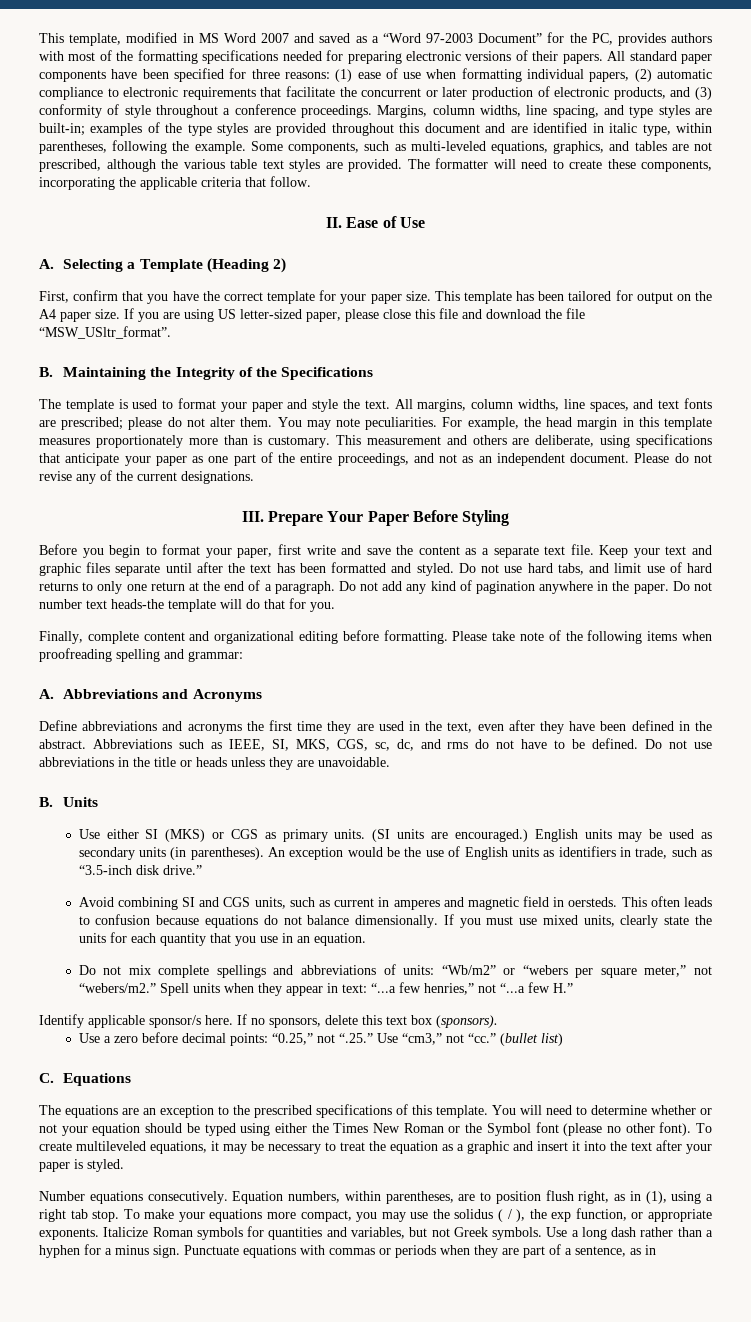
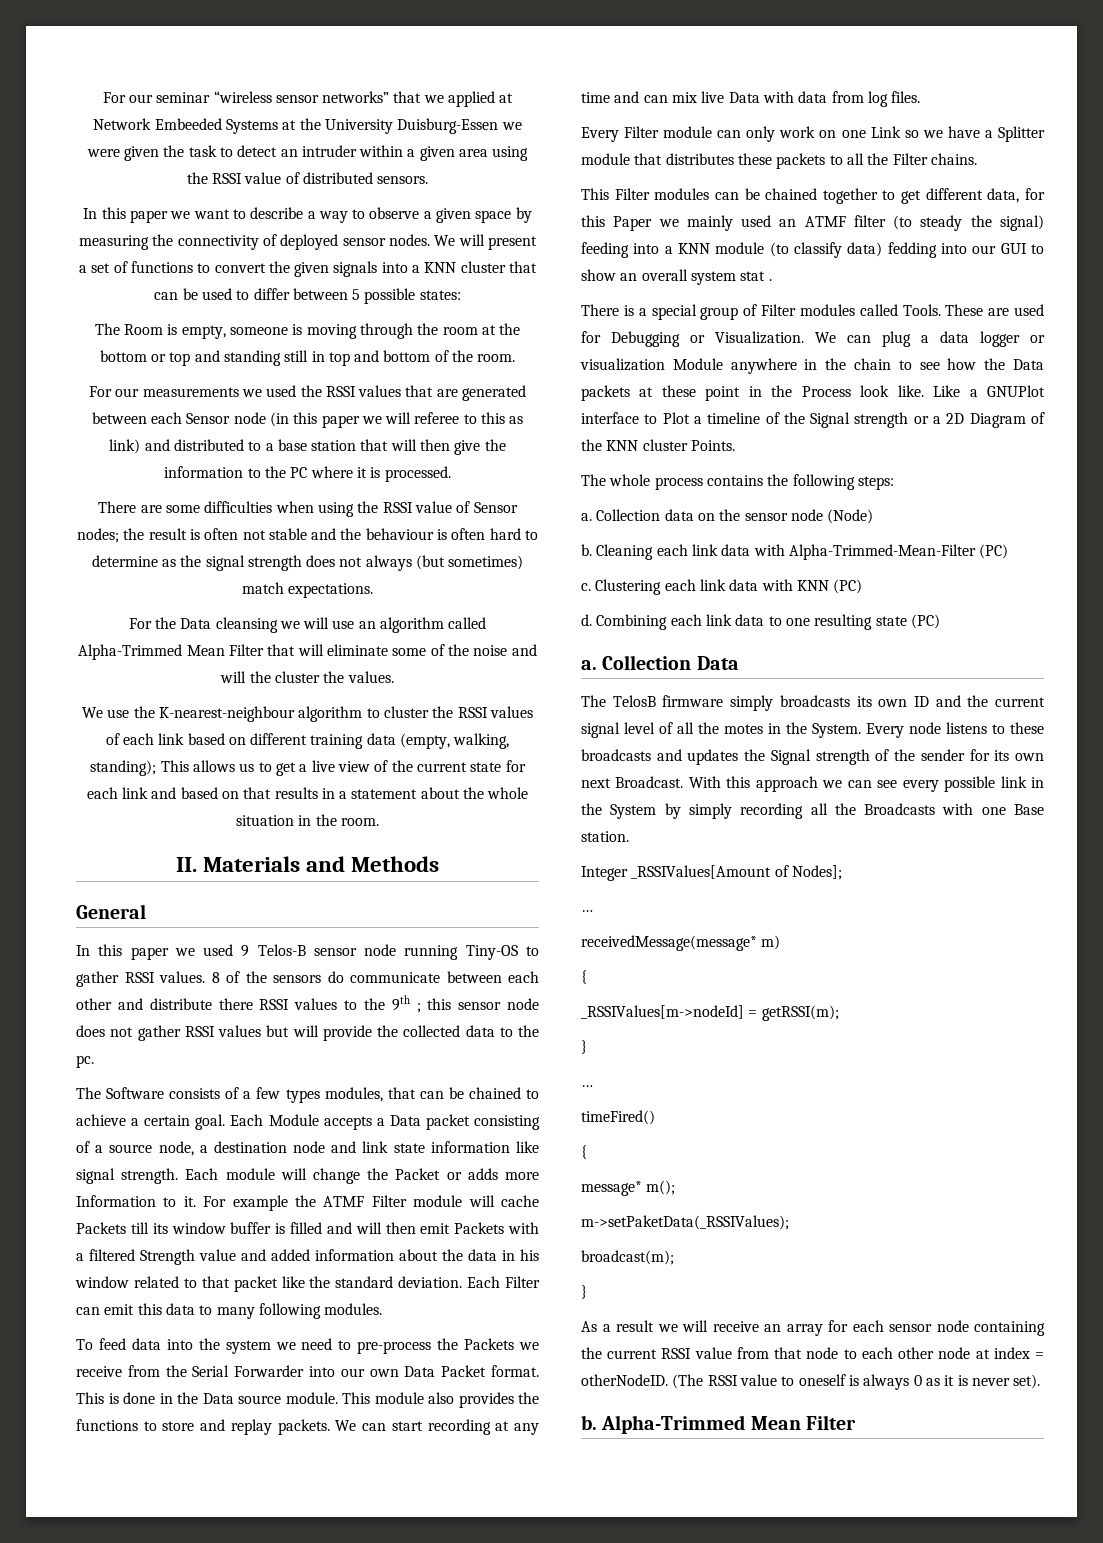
- This template, modified in MS Word 2007 and saved as a “Word 97-2003 Document” for the PC, provides authors with most of the formatting specifications needed for preparing electronic versions of their papers. All standard paper components have been specified for three reasons: (1) ease of use when formatting individual papers, (2) automatic compliance to electronic requirements that facilitate the concurrent or later production of electronic products, and (3) conformity of style throughout a conference proceedings. Margins, column widths, line spacing, and type styles are built-in; examples of the type styles are provided throughout this document and are identified in italic type, within parentheses, following the example. Some components, such as multi-leveled equations, graphics, and tables are not prescribed, although the various table text styles are provided. The formatter will need to create these components, incorporating the applicable criteria that follow.
- II. Ease of Use
- A. Selecting a Template (Heading 2)
- First, confirm that you have the correct template for your paper size. This template has been tailored for output on the A4 paper size. If you are using US letter-sized paper, please close this file and download the file “MSW_USltr_format”.
- B. Maintaining the Integrity of the Specifications
- The template is used to format your paper and style the text. All margins, column widths, line spaces, and text fonts are prescribed; please do not alter them. You may note peculiarities. For example, the head margin in this template measures proportionately more than is customary. This measurement and others are deliberate, using specifications that anticipate your paper as one part of the entire proceedings, and not as an independent document. Please do not revise any of the current designations.
- III. Prepare Your Paper Before Styling
- Before you begin to format your paper, first write and save the content as a separate text file. Keep your text and graphic files separate until after the text has been formatted and styled. Do not use hard tabs, and limit use of hard returns to only one return at the end of a paragraph. Do not add any kind of pagination anywhere in the paper. Do not number text heads-the template will do that for you.
- Finally, complete content and organizational editing before formatting. Please take note of the following items when proofreading spelling and grammar:
- A. Abbreviations and Acronyms
- Define abbreviations and acronyms the first time they are used in the text, even after they have been defined in the abstract. Abbreviations such as IEEE, SI, MKS, CGS, sc, dc, and rms do not have to be defined. Do not use abbreviations in the title or heads unless they are unavoidable.
- B. Units
- Use either SI (MKS) or CGS as primary units. (SI units are encouraged.) English units may be used as secondary units (in parentheses). An exception would be the use of English units as identifiers in trade, such as “3.5-inch disk drive.”
- Avoid combining SI and CGS units, such as current in amperes and magnetic field in oersteds. This often leads to confusion because equations do not balance dimensionally. If you must use mixed units, clearly state the units for each quantity that you use in an equation.
- Do not mix complete spellings and abbreviations of units: “Wb/m2” or “webers per square meter,” not “webers/m2.” Spell units when they appear in text: “...a few henries,” not “...a few H.”
- Identify applicable sponsor/s here. If no sponsors, delete this text box (sponsors).
- Use a zero before decimal points: “0.25,” not “.25.” Use “cm3,” not “cc.” (bullet list)
- C. Equations
- The equations are an exception to the prescribed specifications of this template. You will need to determine whether or not your equation should be typed using either the Times New Roman or the Symbol font (please no other font). To create multileveled equations, it may be necessary to treat the equation as a graphic and insert it into the text after your paper is styled.
- Number equations consecutively. Equation numbers, within parentheses, are to position flush right, as in (1), using a right tab stop. To make your equations more compact, you may use the solidus ( / ), the exp function, or appropriate exponents. Italicize Roman symbols for quantities and variables, but not Greek symbols. Use a long dash rather than a hyphen for a minus sign. Punctuate equations with commas or periods when they are part of a sentence, as in
+ For our seminar “wireless sensor networks” that we applied at Network Embeeded Systems at the University Duisburg-Essen we were given the task to detect an intruder within a given area using the RSSI value of distributed sensors.
+ In this paper we want to describe a way to observe a given space by measuring the connectivity of deployed sensor nodes. We will present a set of functions to convert the given signals into a KNN cluster that can be used to differ between 5 possible states:
+ The Room is empty, someone is moving through the room at the bottom or top and standing still in top and bottom of the room.
+ For our measurements we used the RSSI values that are generated between each Sensor node (in this paper we will referee to this as link) and distributed to a base station that will then give the information to the PC where it is processed.
+ There are some difficulties when using the RSSI value of Sensor nodes; the result is often not stable and the behaviour is often hard to determine as the signal strength does not always (but sometimes) match expectations.
+ For the Data cleansing we will use an algorithm called Alpha-Trimmed Mean Filter that will eliminate some of the noise and will the cluster the values.
+ We use the K-nearest-neighbour algorithm to cluster the RSSI values of each link based on different training data (empty, walking, standing); This allows us to get a live view of the current state for each link and based on that results in a statement about the whole situation in the room.
+ II. Materials and Methods
+ General
+ In this paper we used 9 Telos-B sensor node running Tiny-OS to gather RSSI values. 8 of the sensors do communicate between each other and distribute there RSSI values to the 9th ; this sensor node does not gather RSSI values but will provide the collected data to the pc.
+ The Software consists of a few types modules, that can be chained to achieve a certain goal. Each Module accepts a Data packet consisting of a source node, a destination node and link state information like signal strength. Each module will change the Packet or adds more Information to it. For example the ATMF Filter module will cache Packets till its window buffer is filled and will then emit Packets with a filtered Strength value and added information about the data in his window related to that packet like the standard deviation. Each Filter can emit this data to many following modules.
+ To feed data into the system we need to pre-process the Packets we receive from the Serial Forwarder into our own Data Packet format. This is done in the Data source module. This module also provides the functions to store and replay packets. We can start recording at any time and can mix live Data with data from log files.
+ Every Filter module can only work on one Link so we have a Splitter module that distributes these packets to all the Filter chains.
+ This Filter modules can be chained together to get different data, for this Paper we mainly used an ATMF filter (to steady the signal) feeding into a KNN module (to classify data) fedding into our GUI to show an overall system stat .
+ There is a special group of Filter modules called Tools. These are used for Debugging or Visualization. We can plug a data logger or visualization Module anywhere in the chain to see how the Data packets at these point in the Process look like. Like a GNUPlot interface to Plot a timeline of the Signal strength or a 2D Diagram of the KNN cluster Points.
+ The whole process contains the following steps:
+ a. Collection data on the sensor node (Node)
+ b. Cleaning each link data with Alpha-Trimmed-Mean-Filter (PC)
+ c. Clustering each link data with KNN (PC)
+ d. Combining each link data to one resulting state (PC)
+ a. Collection Data
+ The TelosB firmware simply broadcasts its own ID and the current signal level of all the motes in the System. Every node listens to these broadcasts and updates the Signal strength of the sender for its own next Broadcast. With this approach we can see every possible link in the System by simply recording all the Broadcasts with one Base station.
+ Integer _RSSIValues[Amount of Nodes];
+ …
+ receivedMessage(message* m)
+ {
+ _RSSIValues[m->nodeId] = getRSSI(m);
+ }
+ …
+ timeFired()
+ {
+ message* m();
+ m->setPaketData(_RSSIValues);
+ broadcast(m);
+ }
+ As a result we will receive an array for each sensor node containing the current RSSI value from that node to each other node at index = otherNodeID. (The RSSI value to oneself is always 0 as it is never set).
+ b. Alpha-Trimmed Mean Filter

